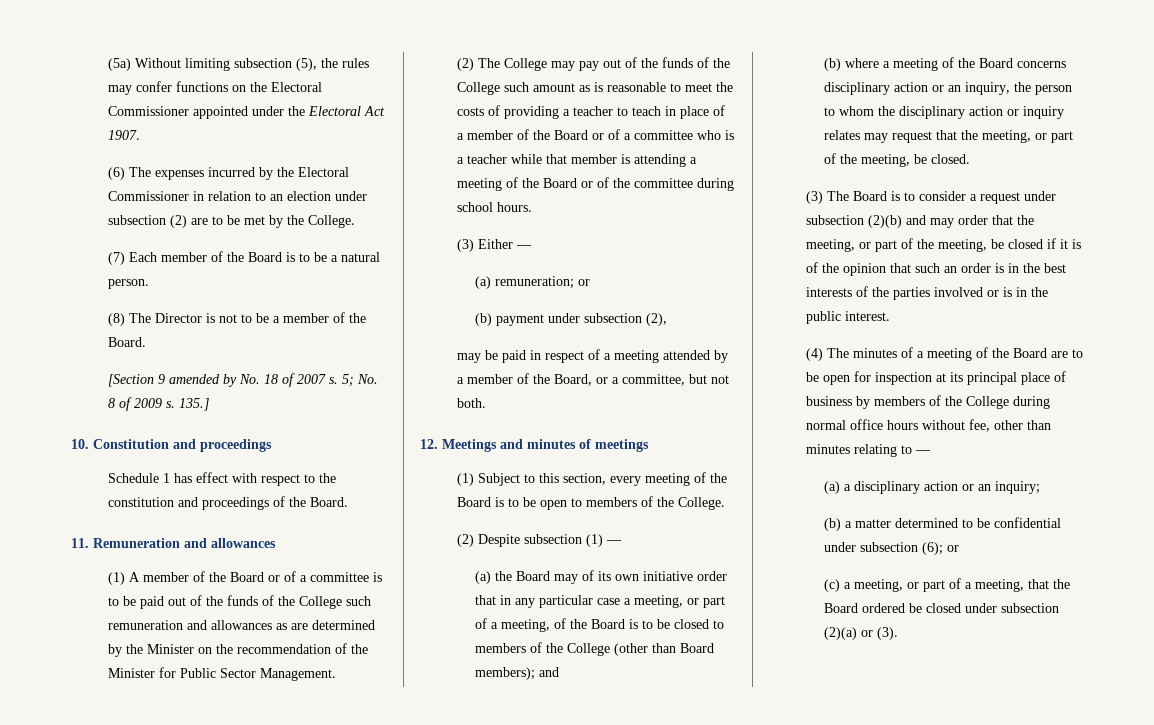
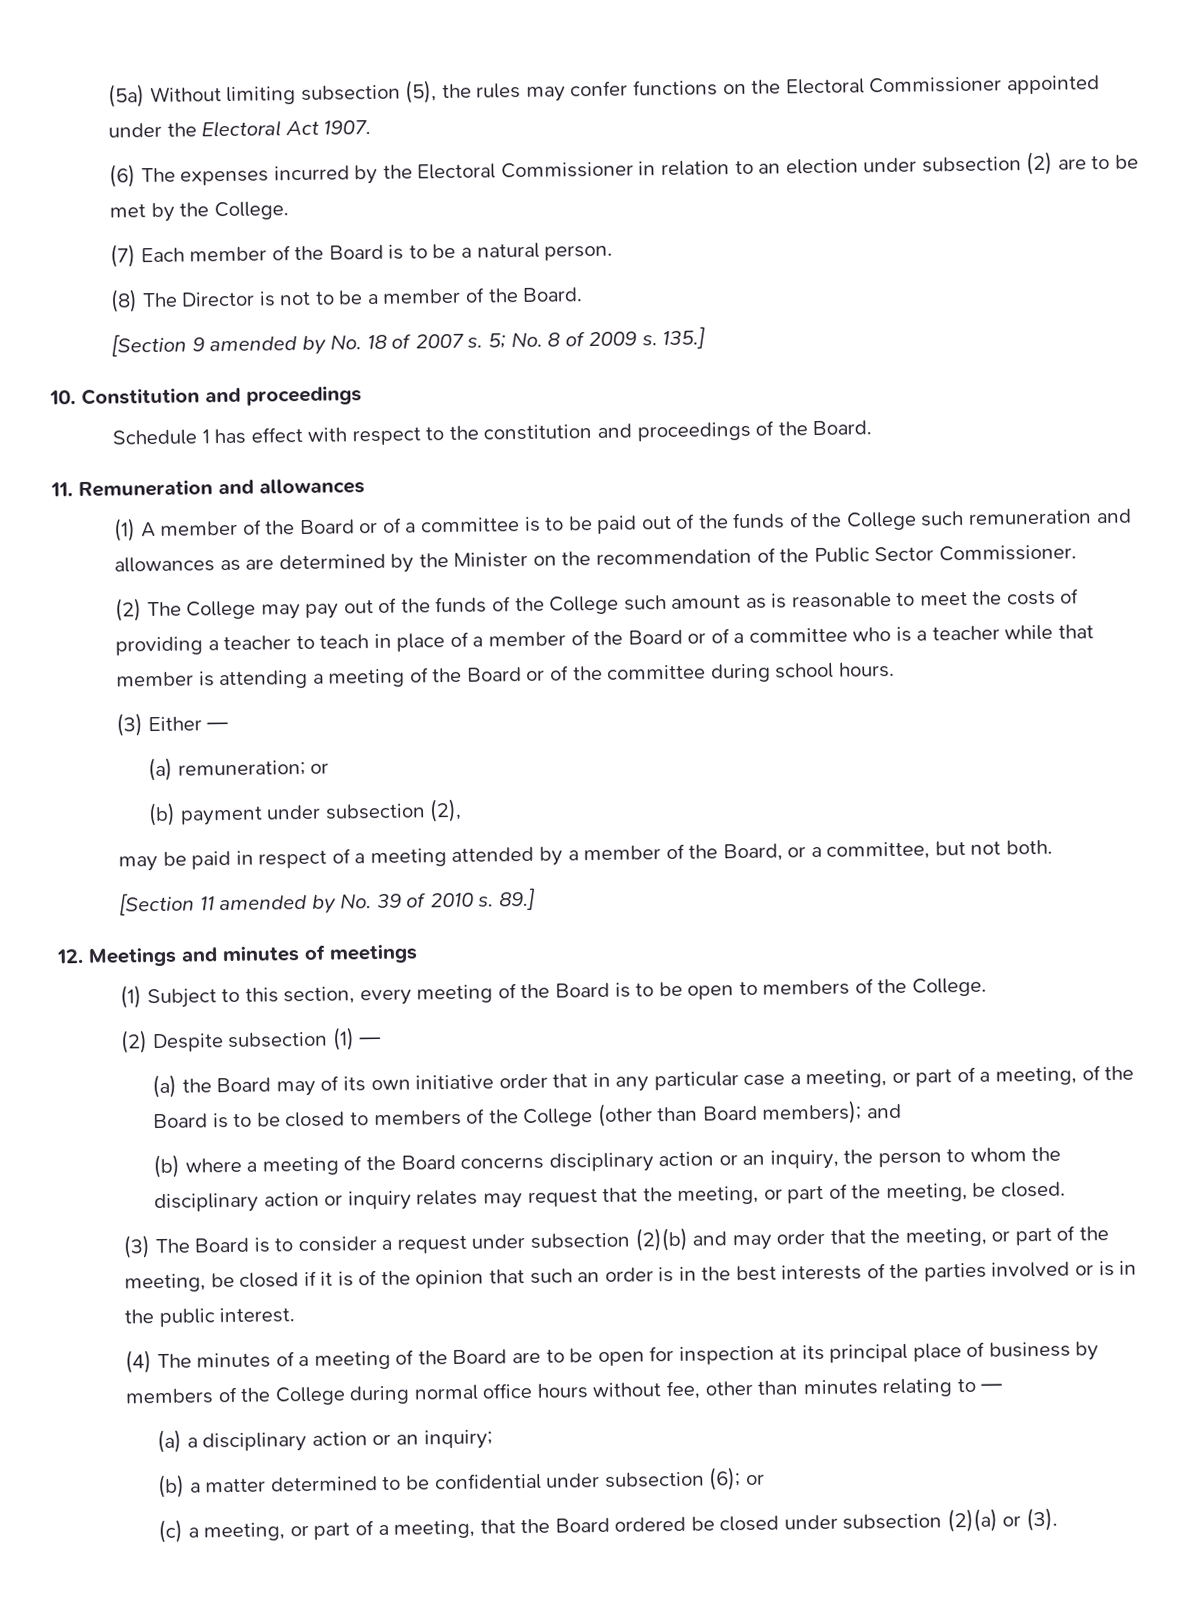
- (1) A member of the Board or of a committee is to be paid out of the funds of the College such remuneration and allowances as are determined by the Minister on the recommendation of the Minister for Public Sector Management.
+ (1) A member of the Board or of a committee is to be paid out of the funds of the College such remuneration and allowances as are determined by the Minister on the recommendation of the Public Sector Commissioner.
+ [Section 11 amended by No. 39 of 2010 s. 89.]

